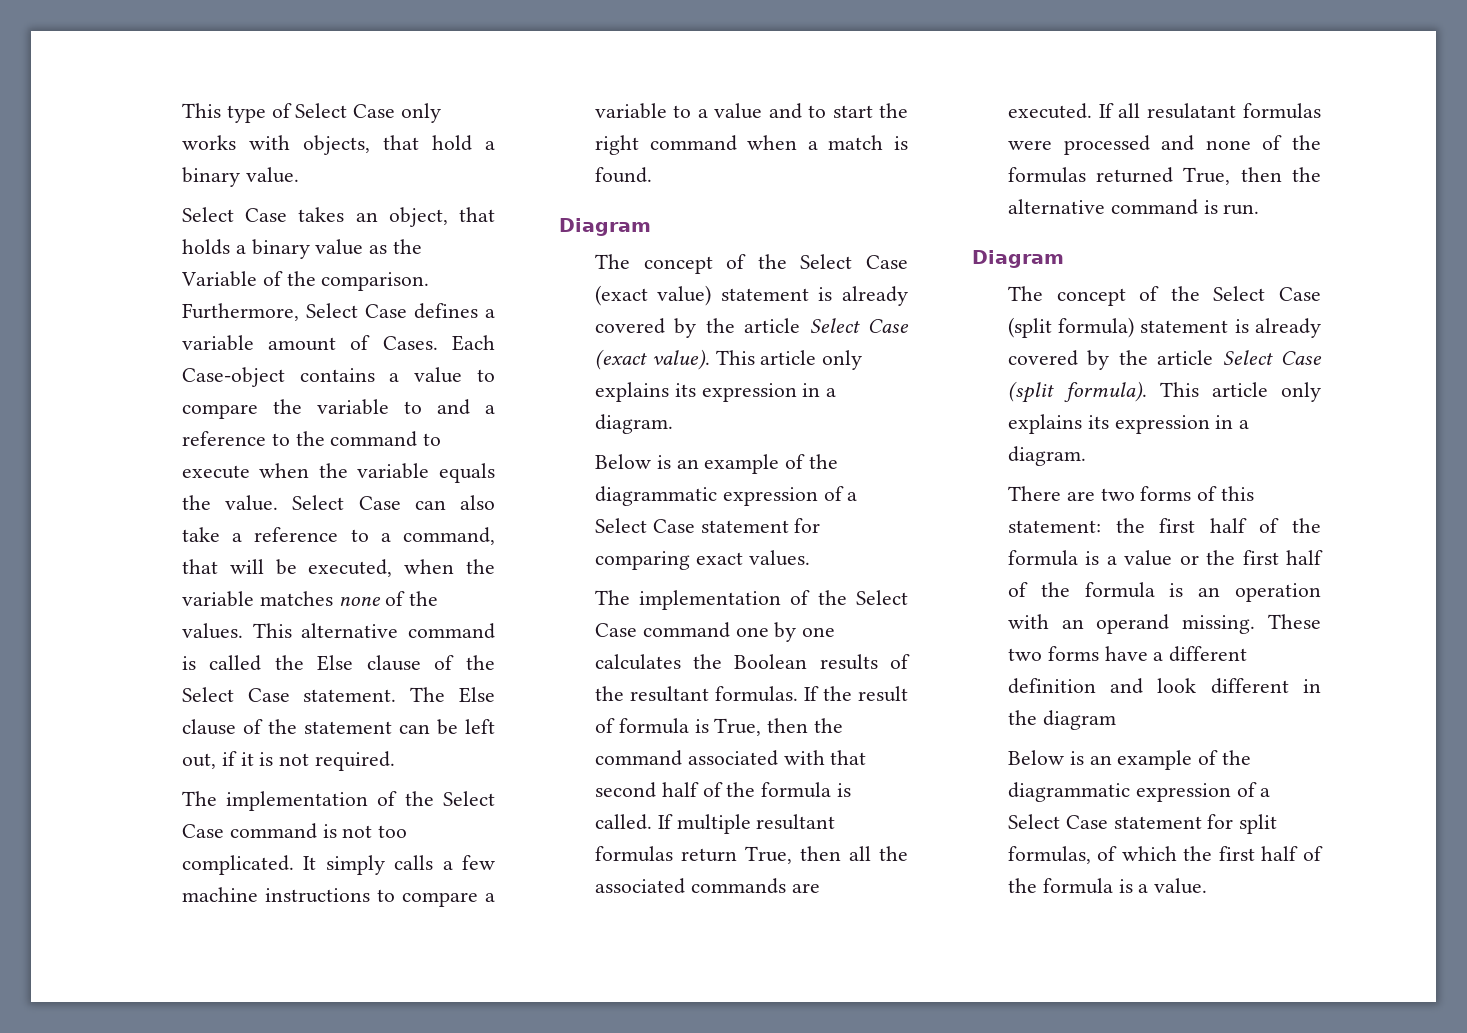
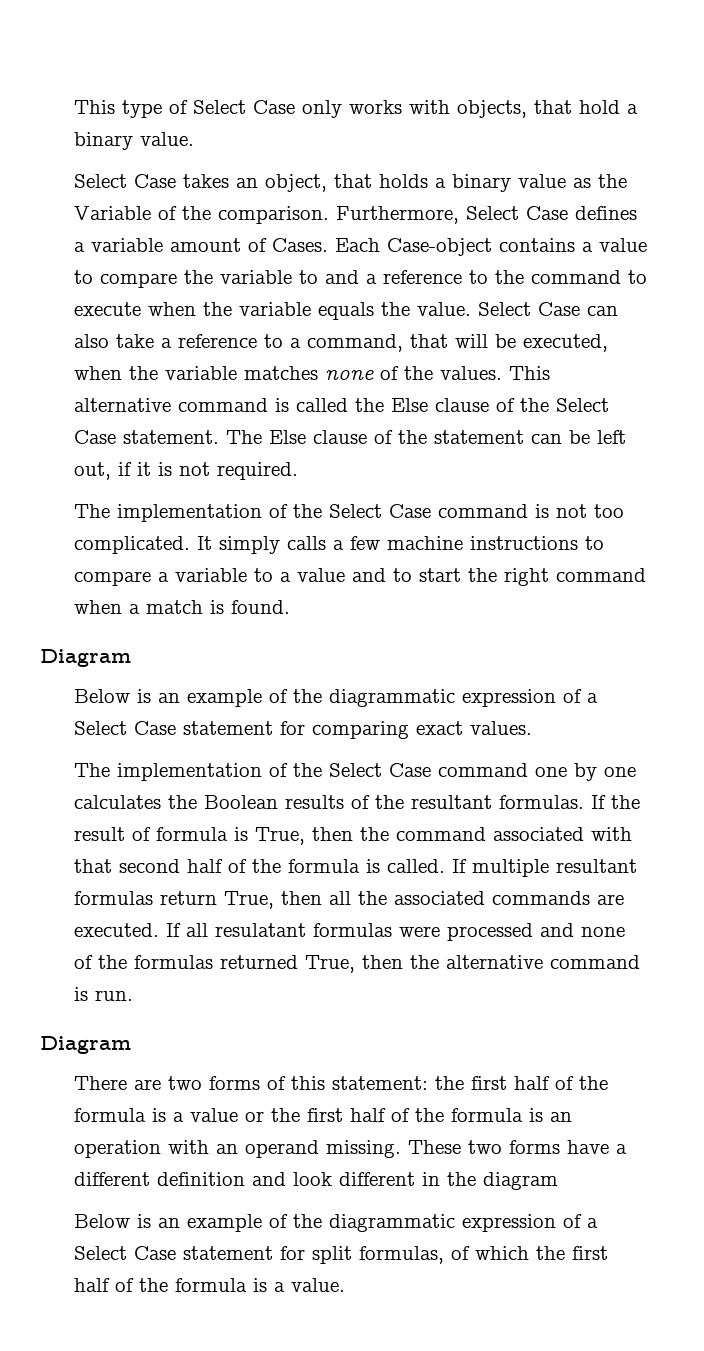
- The concept of the Select Case (exact value) statement is already covered by the article Select Case (exact value). This article only explains its expression in a diagram.
- The concept of the Select Case (split formula) statement is already covered by the article Select Case (split formula). This article only explains its expression in a diagram.

